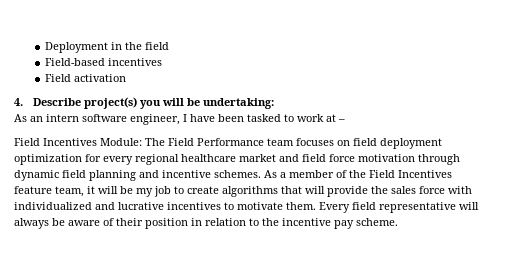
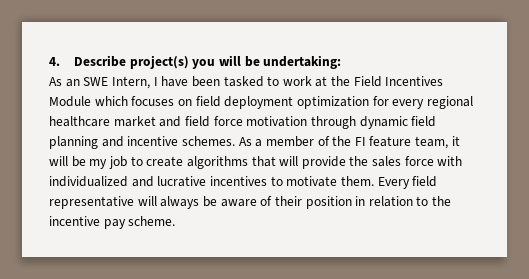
- Deployment in the field
- Field-based incentives
- Field activation
- As an intern software engineer, I have been tasked to work at –
- Field Incentives Module: The Field Performance team focuses on field deployment optimization for every regional healthcare market and field force motivation through dynamic field planning and incentive schemes.
+ As an SWE Intern, I have been tasked to work at the Field Incentives Module which focuses on field deployment optimization for every regional healthcare market and field force motivation through dynamic field planning and incentive schemes.
- As a member of the Field Incentives feature team, it will be my job to create algorithms that will provide the sales force with individualized and lucrative incentives to motivate them.
+ As a member of the FI feature team, it will be my job to create algorithms that will provide the sales force with individualized and lucrative incentives to motivate them.

